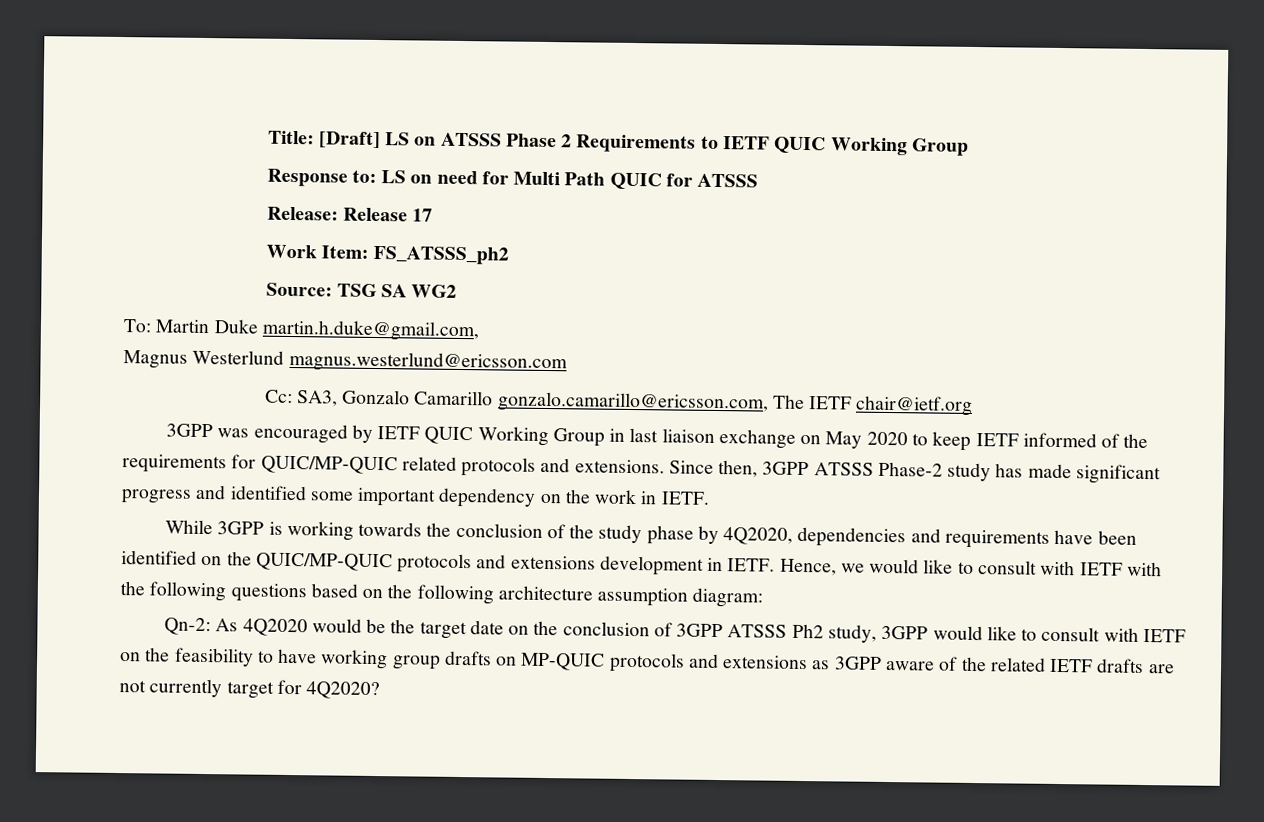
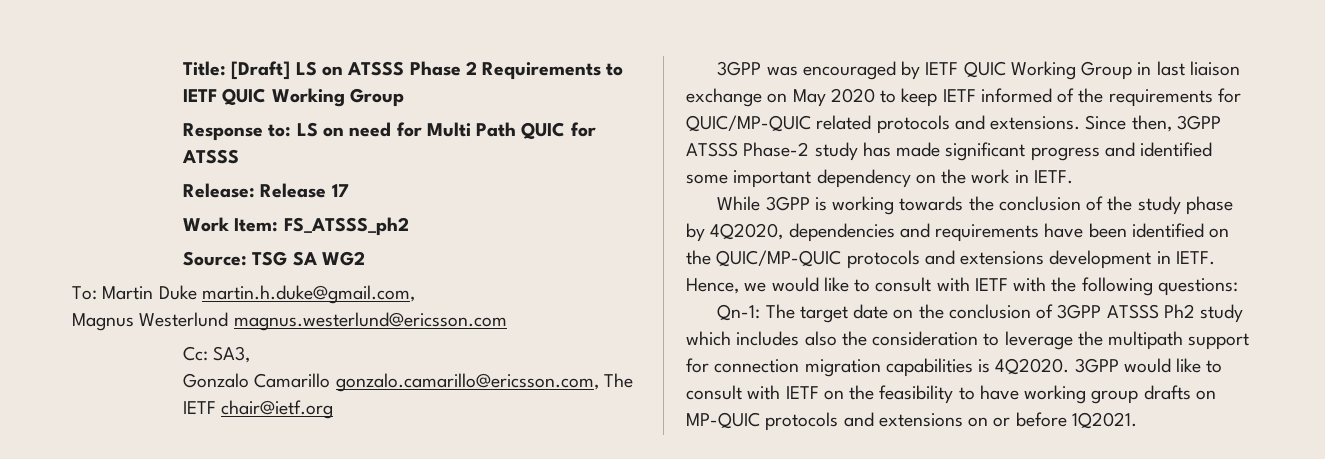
- Cc: SA3, Gonzalo Camarillo gonzalo.camarillo@ericsson.com, The IETF chair@ietf.org
+ Cc: SA3,
+ Gonzalo Camarillo gonzalo.camarillo@ericsson.com, The IETF chair@ietf.org
- Hence, we would like to consult with IETF with the following questions based on the following architecture assumption diagram:
- Qn-2: As 4Q2020 would be the target date on the conclusion of 3GPP ATSSS Ph2 study, 3GPP would like to consult with IETF on the feasibility to have working group drafts on MP-QUIC protocols and extensions as 3GPP aware of the related IETF drafts are not currently target for 4Q2020?
+ Hence, we would like to consult with IETF with the following questions:
+ Qn-1: The target date on the conclusion of 3GPP ATSSS Ph2 study which includes also the consideration to leverage the multipath support for connection migration capabilities is 4Q2020. 3GPP would like to consult with IETF on the feasibility to have working group drafts on MP-QUIC protocols and extensions on or before 1Q2021.

